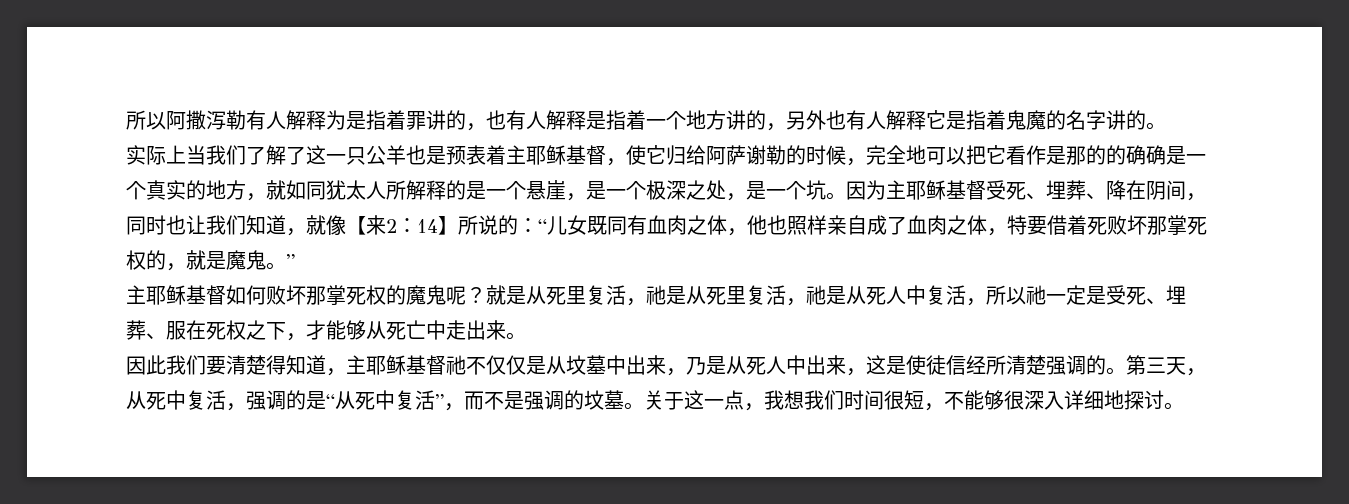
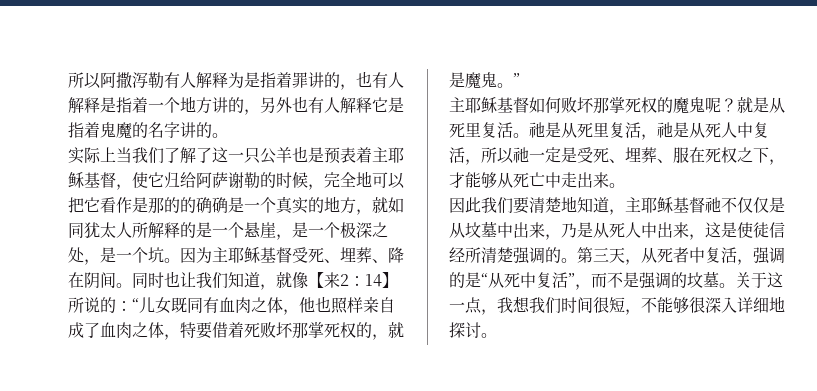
- 因为主耶稣基督受死、埋葬、降在阴间，同时也让我们知道，就像【来2：14】所说的：“儿女既同有血肉之体，他也照样亲自成了血肉之体，特要借着死败坏那掌死权的，就是魔鬼。”
+ 因为主耶稣基督受死、埋葬、降在阴间。同时也让我们知道，就像【来2：14】所说的：“儿女既同有血肉之体，他也照样亲自成了血肉之体，特要借着死败坏那掌死权的，就是魔鬼。”
- 就是从死里复活，祂是从死里复活，祂是从死人中复活，所以祂一定是受死、埋葬、服在死权之下，才能够从死亡中走出来。
+ 就是从死里复活。祂是从死里复活，祂是从死人中复活，所以祂一定是受死、埋葬、服在死权之下，才能够从死亡中走出来。
- 因此我们要清楚得知道，主耶稣基督祂不仅仅是从坟墓中出来，乃是从死人中出来，这是使徒信经所清楚强调的。
+ 因此我们要清楚地知道，主耶稣基督祂不仅仅是从坟墓中出来，乃是从死人中出来，这是使徒信经所清楚强调的。
- 第三天，从死中复活，强调的是“从死中复活”，而不是强调的坟墓。
+ 第三天，从死者中复活，强调的是“从死中复活”，而不是强调的坟墓。

